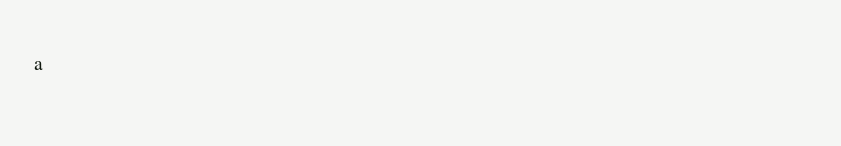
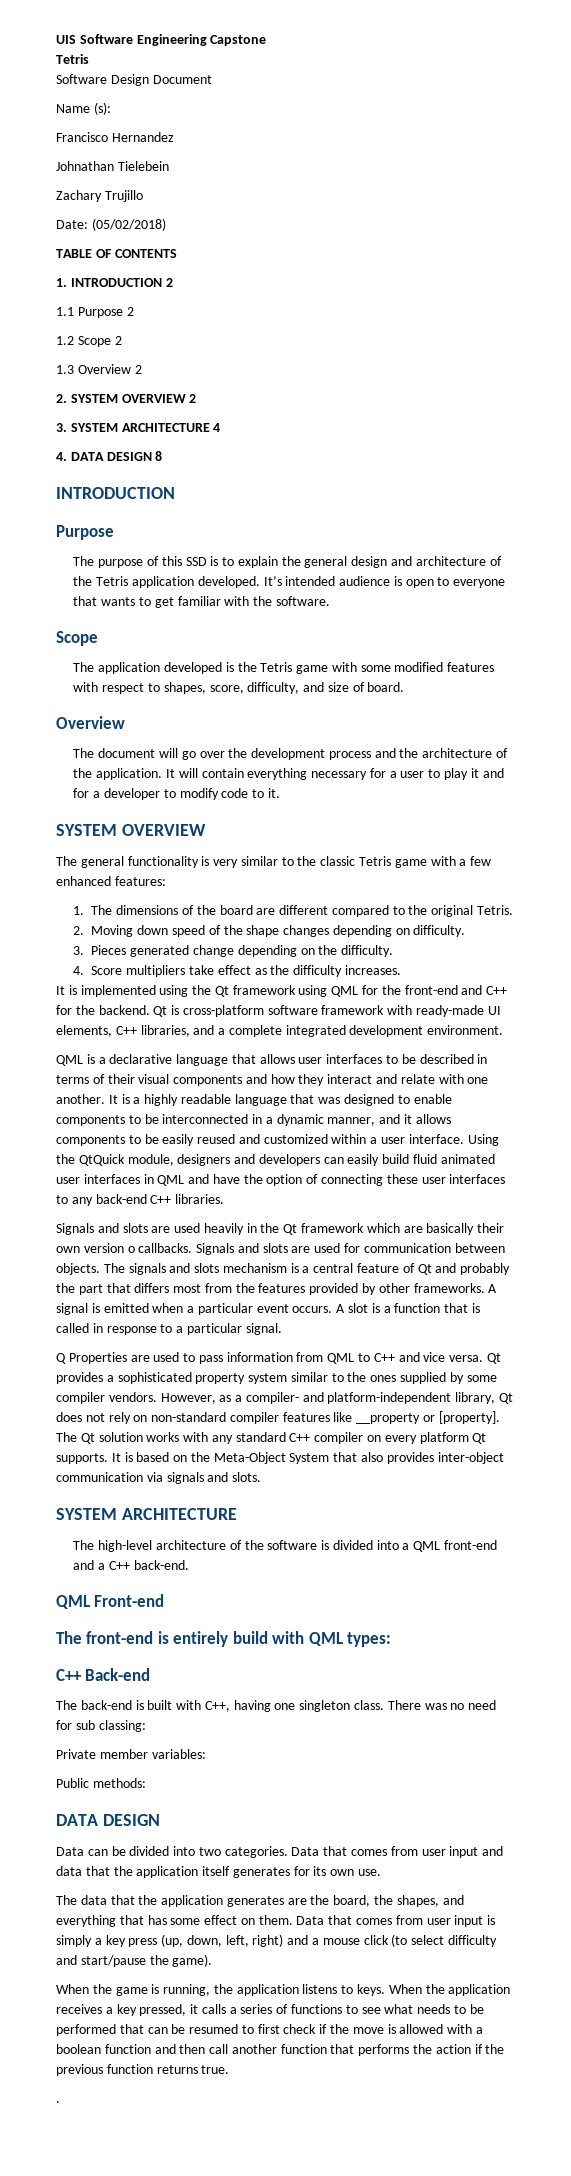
- a
+ UIS Software Engineering Capstone
+ Tetris
+ Software Design Document
+ Name (s):
+ Francisco Hernandez
+ Johnathan Tielebein
+ Zachary Trujillo
+ Date: (05/02/2018)
+ TABLE OF CONTENTS
+ 1. INTRODUCTION 2
+ 1.1 Purpose 2
+ 1.2 Scope 2
+ 1.3 Overview 2
+ 2. SYSTEM OVERVIEW 2
+ 3. SYSTEM ARCHITECTURE 4
+ 4. DATA DESIGN 8
+ INTRODUCTION
+ Purpose
+ The purpose of this SSD is to explain the general design and architecture of the Tetris application developed. It’s intended audience is open to everyone that wants to get familiar with the software.
+ Scope
+ The application developed is the Tetris game with some modified features with respect to shapes, score, difficulty, and size of board.
+ Overview
+ The document will go over the development process and the architecture of the application. It will contain everything necessary for a user to play it and for a developer to modify code to it.
+ SYSTEM OVERVIEW
+ The general functionality is very similar to the classic Tetris game with a few enhanced features:
+ 1. The dimensions of the board are different compared to the original Tetris.
+ 2. Moving down speed of the shape changes depending on difficulty.
+ 3. Pieces generated change depending on the difficulty.
+ 4. Score multipliers take effect as the difficulty increases.
+ It is implemented using the Qt framework using QML for the front-end and C++ for the backend. Qt is cross-platform software framework with ready-made UI elements, C++ libraries, and a complete integrated development environment.
+ QML is a declarative language that allows user interfaces to be described in terms of their visual components and how they interact and relate with one another. It is a highly readable language that was designed to enable components to be interconnected in a dynamic manner, and it allows components to be easily reused and customized within a user interface. Using the QtQuick module, designers and developers can easily build fluid animated user interfaces in QML and have the option of connecting these user interfaces to any back-end C++ libraries.
+ Signals and slots are used heavily in the Qt framework which are basically their own version o callbacks. Signals and slots are used for communication between objects. The signals and slots mechanism is a central feature of Qt and probably the part that differs most from the features provided by other frameworks. A signal is emitted when a particular event occurs. A slot is a function that is called in response to a particular signal.
+ Q Properties are used to pass information from QML to C++ and vice versa. Qt provides a sophisticated property system similar to the ones supplied by some compiler vendors. However, as a compiler- and platform-independent library, Qt does not rely on non-standard compiler features like __property or [property]. The Qt solution works with any standard C++ compiler on every platform Qt supports. It is based on the Meta-Object System that also provides inter-object communication via signals and slots.
+ SYSTEM ARCHITECTURE
+ The high-level architecture of the software is divided into a QML front-end and a C++ back-end.
+ QML Front-end
+ The front-end is entirely build with QML types:
+ C++ Back-end
+ The back-end is built with C++, having one singleton class. There was no need for sub classing:
+ Private member variables:
+ Public methods:
+ DATA DESIGN
+ Data can be divided into two categories. Data that comes from user input and data that the application itself generates for its own use.
+ The data that the application generates are the board, the shapes, and everything that has some effect on them. Data that comes from user input is simply a key press (up, down, left, right) and a mouse click (to select difficulty and start/pause the game).
+ When the game is running, the application listens to keys. When the application receives a key pressed, it calls a series of functions to see what needs to be performed that can be resumed to first check if the move is allowed with a boolean function and then call another function that performs the action if the previous function returns true.
+ .

